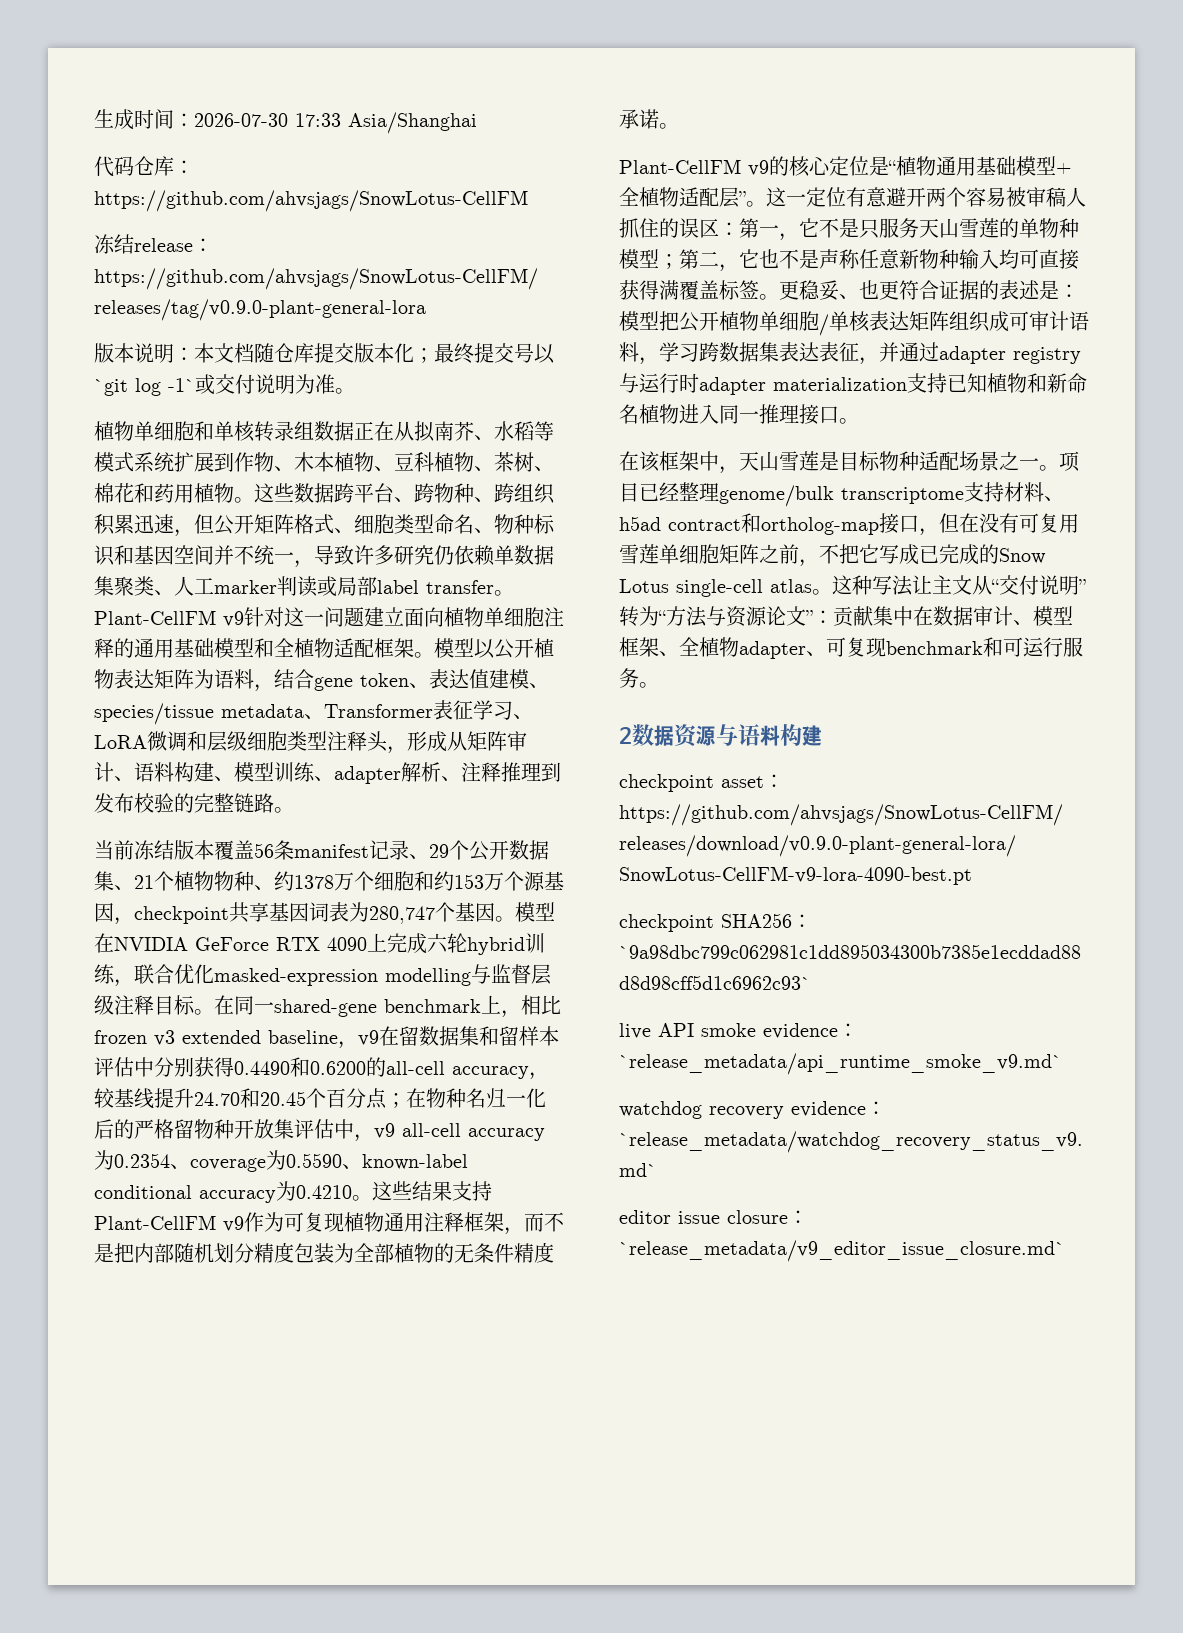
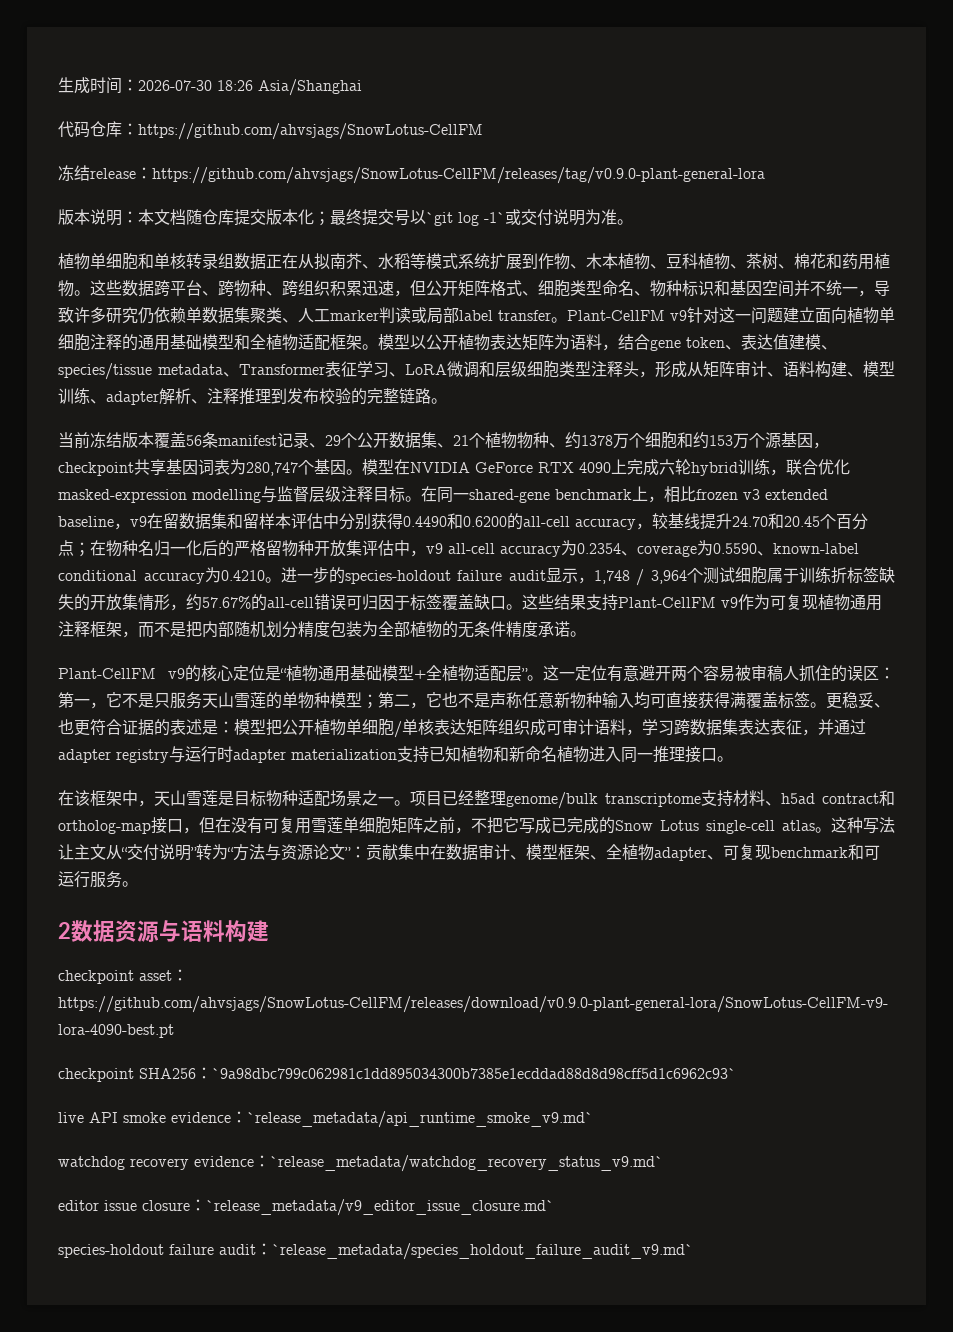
- 生成时间：2026-07-30 17:33 Asia/Shanghai
+ 生成时间：2026-07-30 18:26 Asia/Shanghai
+ 进一步的species-holdout failure audit显示，1,748 / 3,964个测试细胞属于训练折标签缺失的开放集情形，约57.67%的all-cell错误可归因于标签覆盖缺口。
+ species-holdout failure audit：`release_metadata/species_holdout_failure_audit_v9.md`

